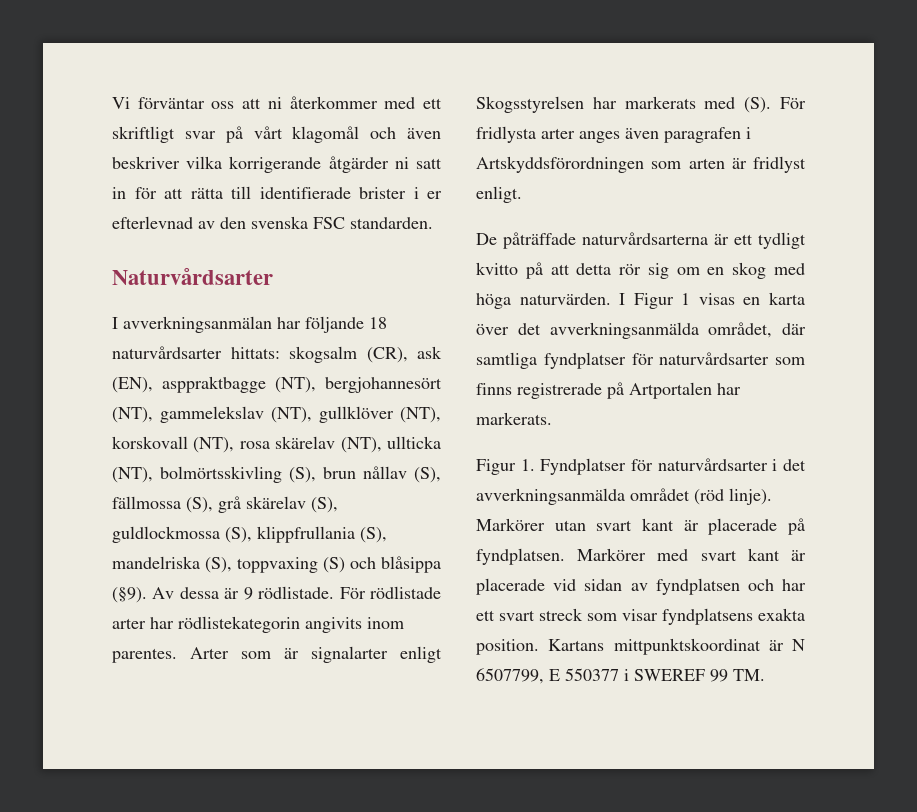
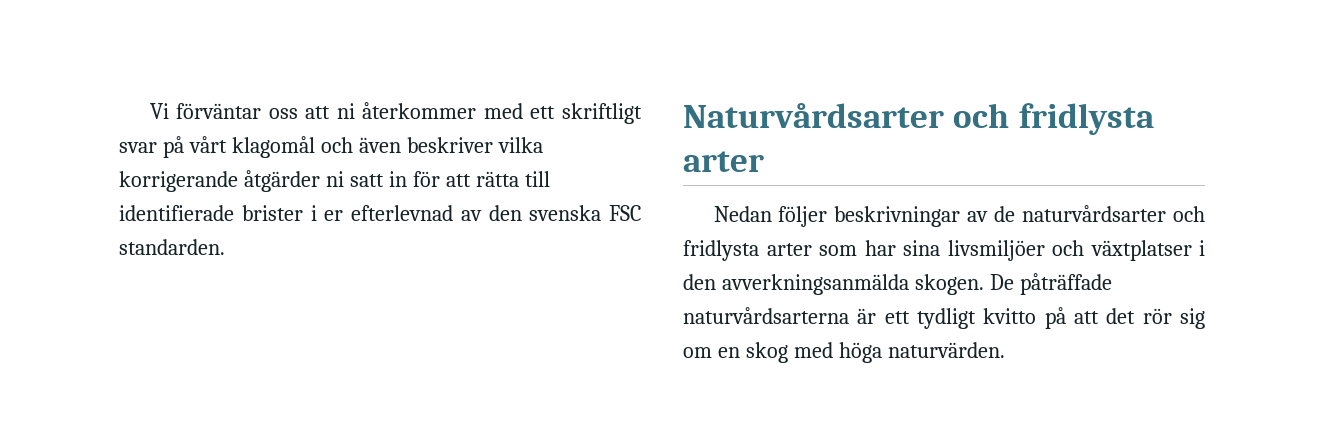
- Naturvårdsarter
- I avverkningsanmälan har följande 18 naturvårdsarter hittats: skogsalm (CR), ask (EN), asppraktbagge (NT), bergjohannesört (NT), gammelekslav (NT), gullklöver (NT), korskovall (NT), rosa skärelav (NT), ullticka (NT), bolmörtsskivling (S), brun nållav (S), fällmossa (S), grå skärelav (S), guldlockmossa (S), klippfrullania (S), mandelriska (S), toppvaxing (S) och blåsippa (§9). Av dessa är 9 rödlistade. För rödlistade arter har rödlistekategorin angivits inom parentes. Arter som är signalarter enligt Skogsstyrelsen har markerats med (S). För fridlysta arter anges även paragrafen i Artskyddsförordningen som arten är fridlyst enligt.
- De påträffade naturvårdsarterna är ett tydligt kvitto på att detta rör sig om en skog med höga naturvärden. I Figur 1 visas en karta över det avverkningsanmälda området, där samtliga fyndplatser för naturvårdsarter som finns registrerade på Artportalen har markerats.
- Figur 1. Fyndplatser för naturvårdsarter i det avverkningsanmälda området (röd linje). Markörer utan svart kant är placerade på fyndplatsen. Markörer med svart kant är placerade vid sidan av fyndplatsen och har ett svart streck som visar fyndplatsens exakta position. Kartans mittpunktskoordinat är N 6507799, E 550377 i SWEREF 99 TM.
+ Naturvårdsarter och fridlysta arter
+ Nedan följer beskrivningar av de naturvårdsarter och fridlysta arter som har sina livsmiljöer och växtplatser i den avverkningsanmälda skogen. De påträffade naturvårdsarterna är ett tydligt kvitto på att det rör sig om en skog med höga naturvärden.

